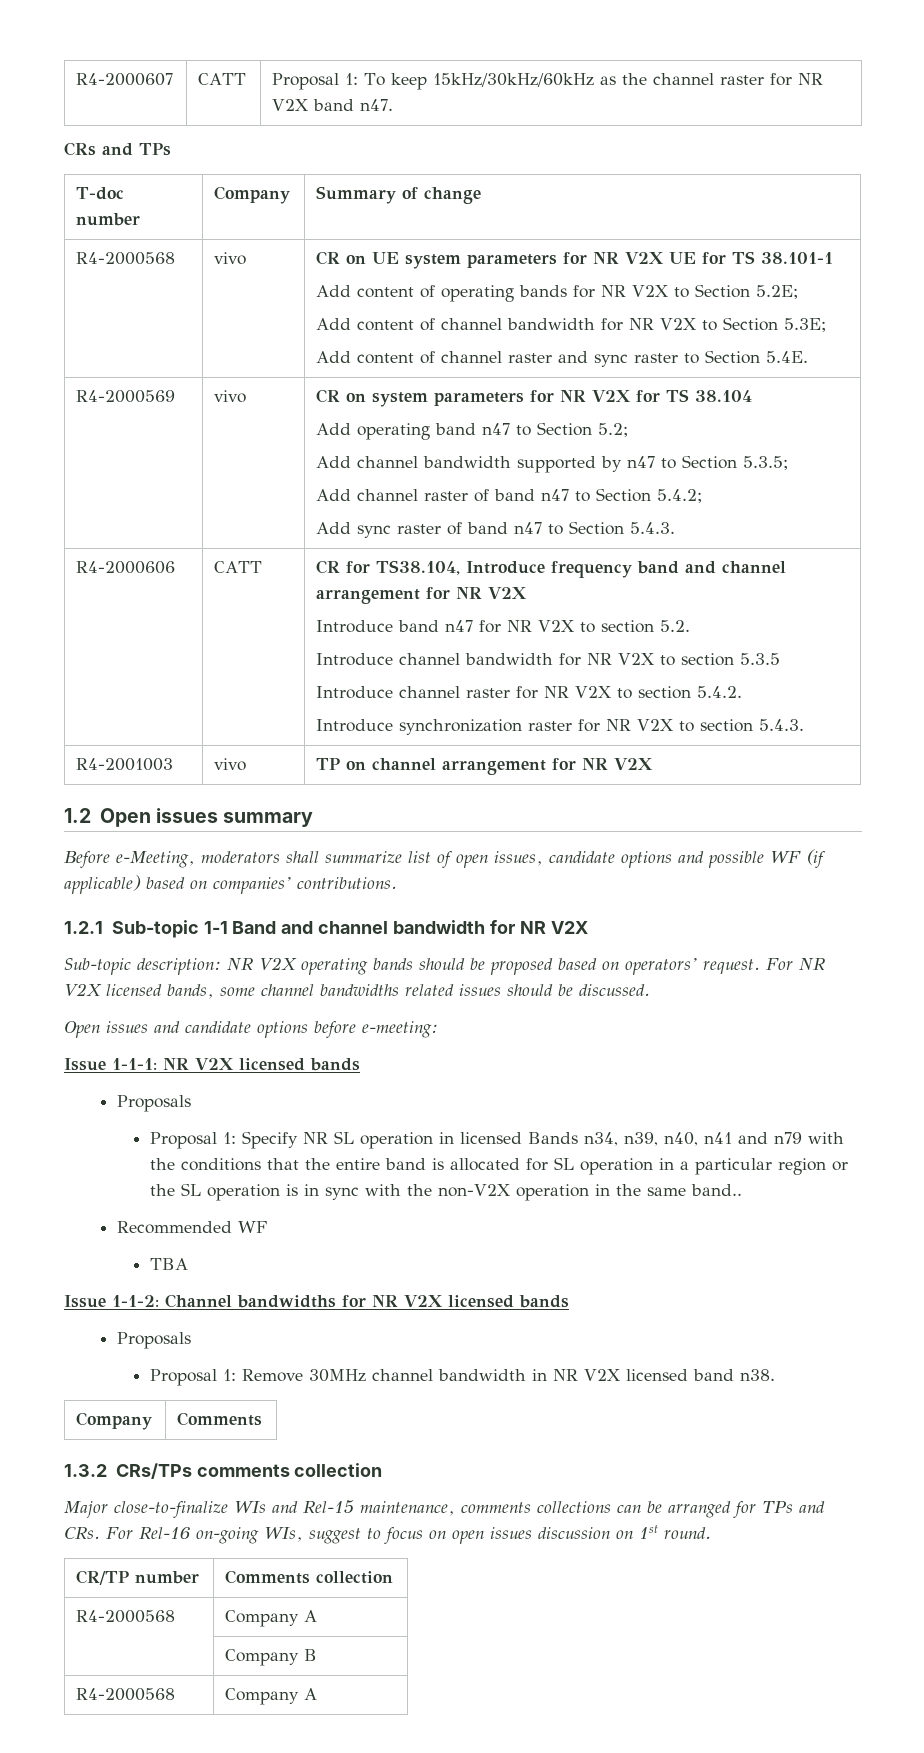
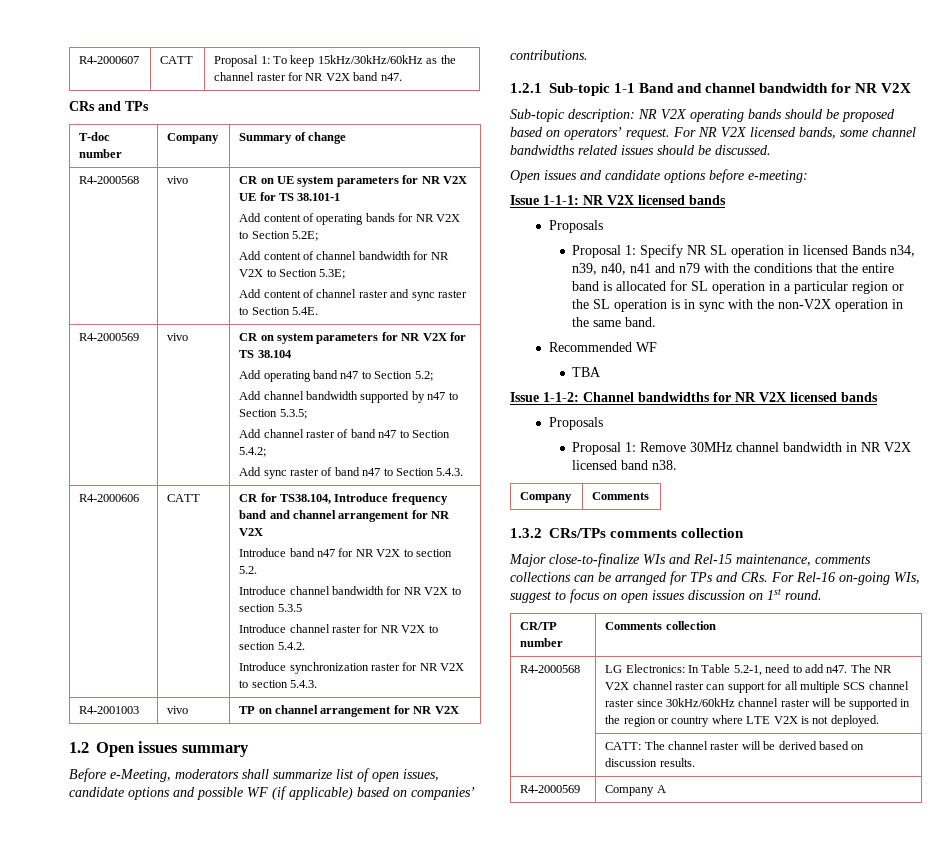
- Proposal 1: Specify NR SL operation in licensed Bands n34, n39, n40, n41 and n79 with the conditions that the entire band is allocated for SL operation in a particular region or the SL operation is in sync with the non-V2X operation in the same band..
+ Proposal 1: Specify NR SL operation in licensed Bands n34, n39, n40, n41 and n79 with the conditions that the entire band is allocated for SL operation in a particular region or the SL operation is in sync with the non-V2X operation in the same band.
  CR/TP number | Comments collection
- R4-2000568 | Company A
- | Company B
- R4-2000568 | Company A
+ R4-2000568 | LG Electronics: In Table 5.2-1, need to add n47. The NR V2X channel raster can support for all multiple SCS channel raster since 30kHz/60kHz channel raster will be supported in the region or country where LTE V2X is not deployed.
+ | CATT: The channel raster will be derived based on discussion results.
+ R4-2000569 | Company A

